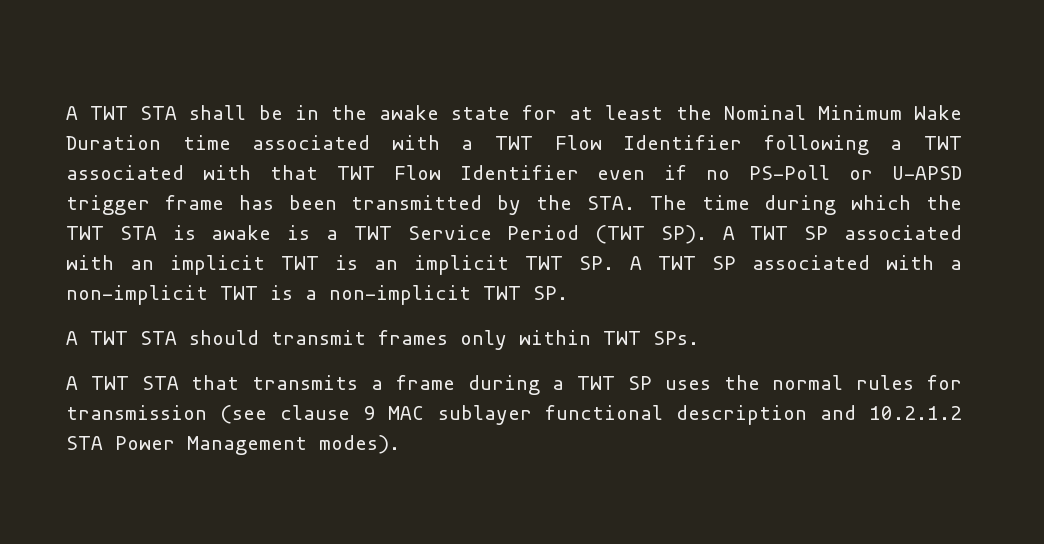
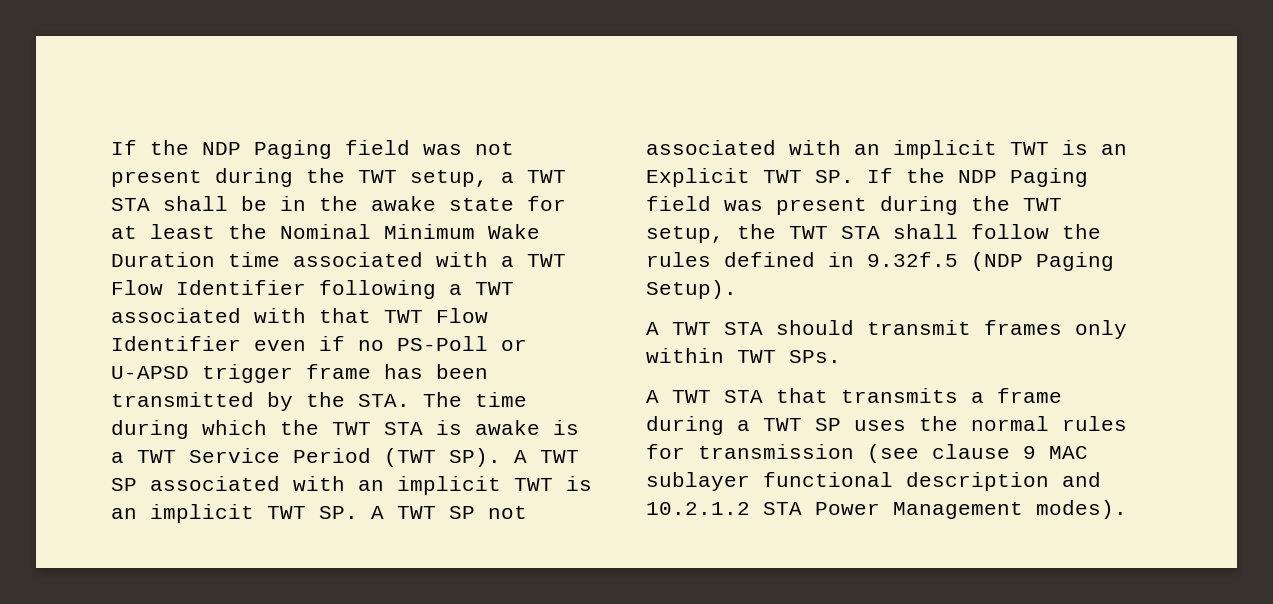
- A TWT STA shall be in the awake state for at least the Nominal Minimum Wake Duration time associated with a TWT Flow Identifier following a TWT associated with that TWT Flow Identifier even if no PS-Poll or U-APSD trigger frame has been transmitted by the STA. The time during which the TWT STA is awake is a TWT Service Period (TWT SP). A TWT SP associated with an implicit TWT is an implicit TWT SP. A TWT SP associated with a non-implicit TWT is a non-implicit TWT SP.
+ If the NDP Paging field was not present during the TWT setup, a TWT STA shall be in the awake state for at least the Nominal Minimum Wake Duration time associated with a TWT Flow Identifier following a TWT associated with that TWT Flow Identifier even if no PS-Poll or U-APSD trigger frame has been transmitted by the STA. The time during which the TWT STA is awake is a TWT Service Period (TWT SP). A TWT SP associated with an implicit TWT is an implicit TWT SP. A TWT SP not associated with an implicit TWT is an Explicit TWT SP. If the NDP Paging field was present during the TWT setup, the TWT STA shall follow the rules defined in 9.32f.5 (NDP Paging Setup).

